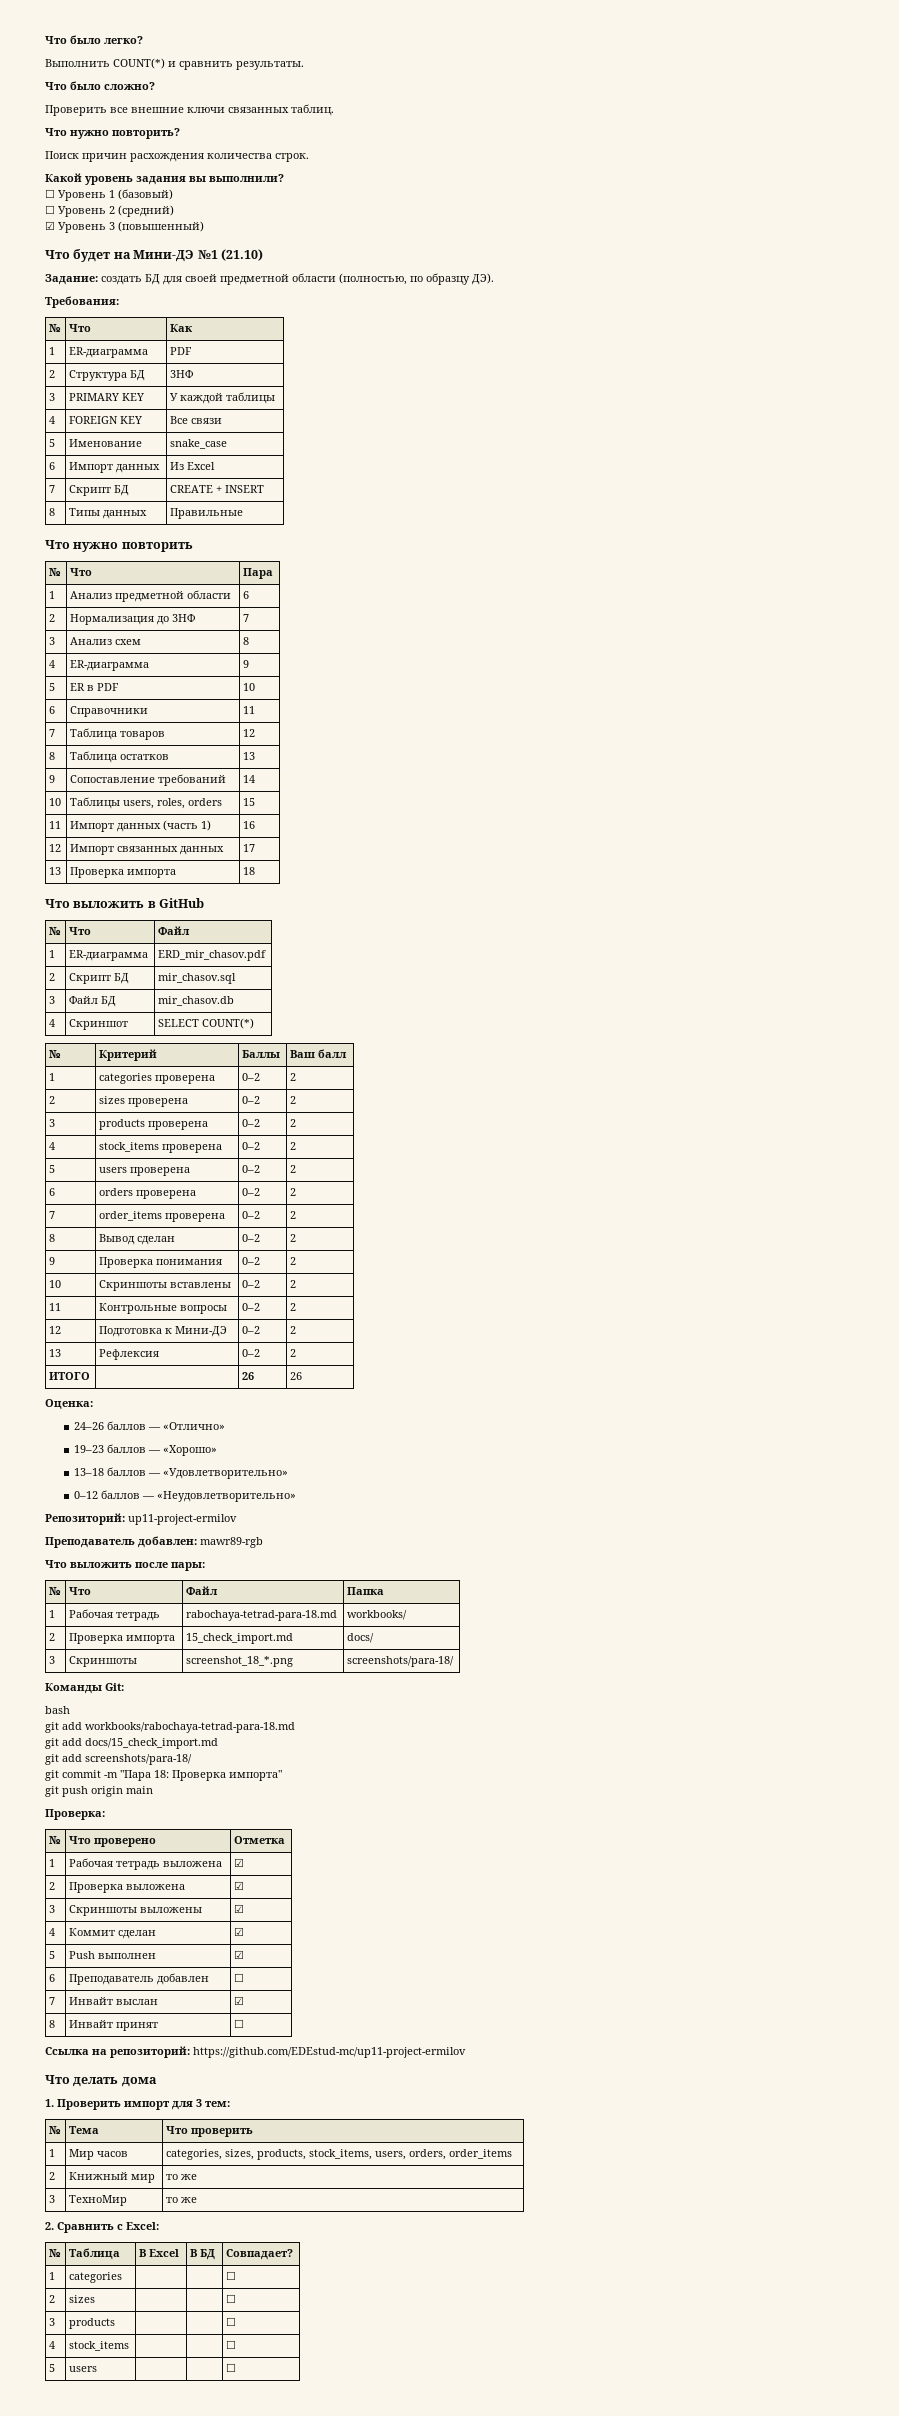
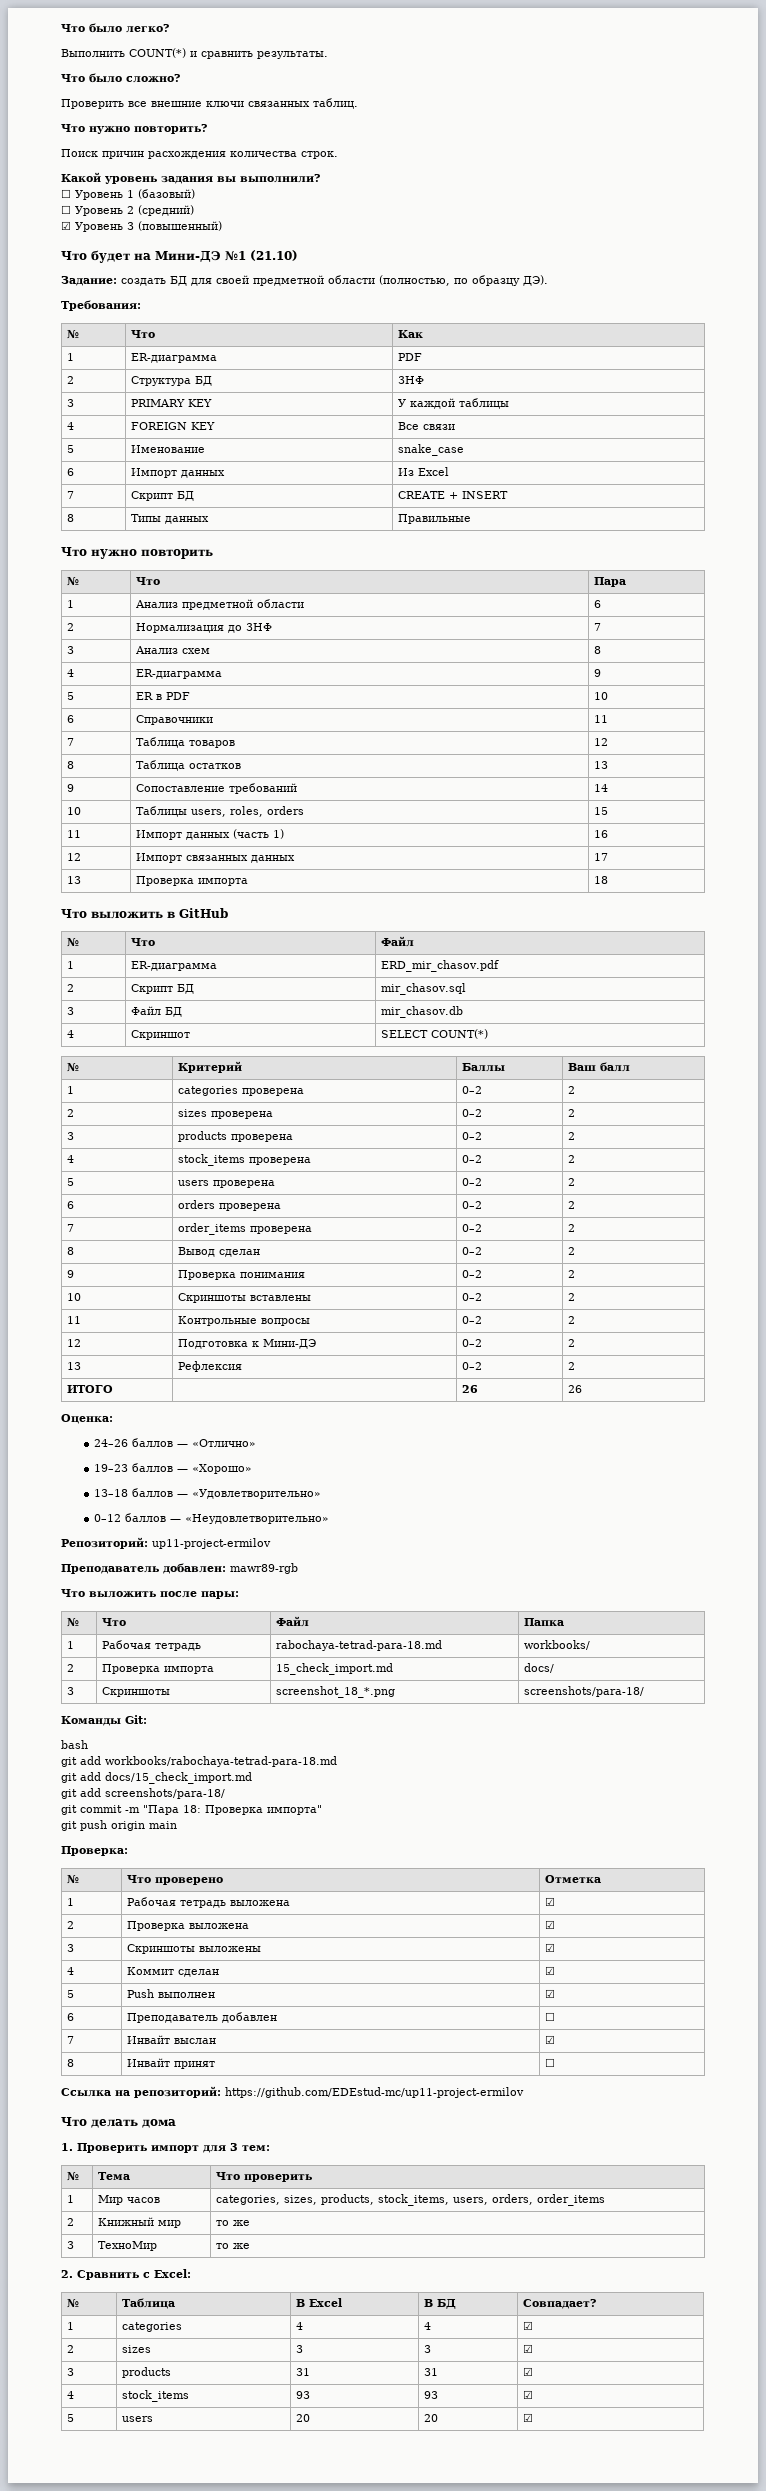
- 1 | categories | | | ☐
+ 1 | categories | 4 | 4 | ☑
- 2 | sizes | | | ☐
+ 2 | sizes | 3 | 3 | ☑
- 3 | products | | | ☐
+ 3 | products | 31 | 31 | ☑
- 4 | stock_items | | | ☐
+ 4 | stock_items | 93 | 93 | ☑
- 5 | users | | | ☐
+ 5 | users | 20 | 20 | ☑

